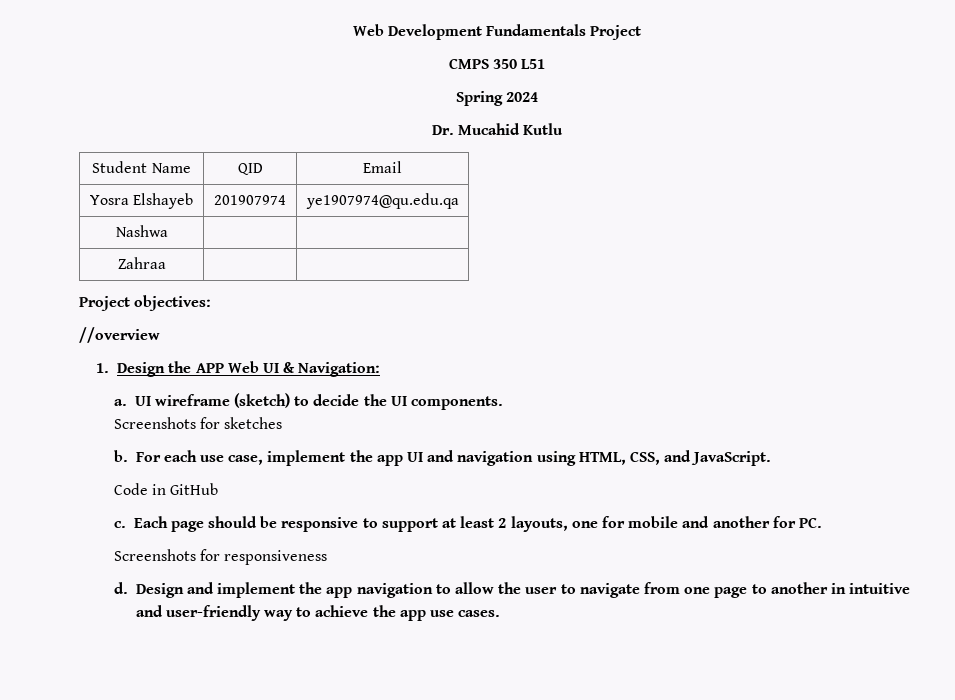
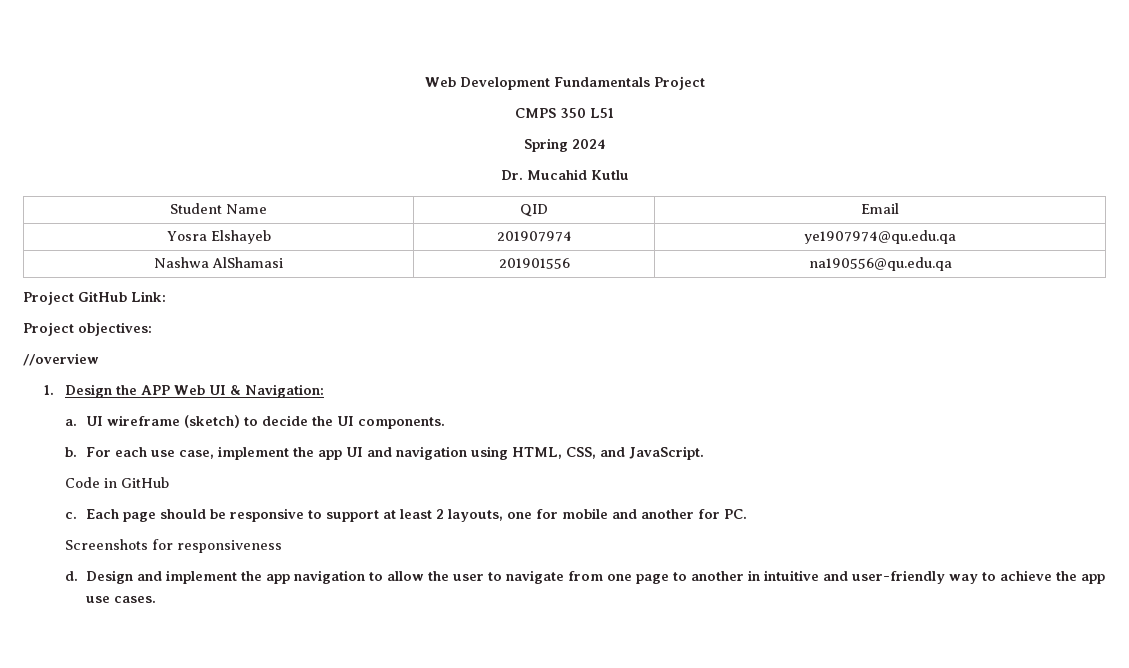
- Nashwa | |
- Zahraa | |
+ Nashwa AlShamasi | 201901556 | na190556@qu.edu.qa
+ Project GitHub Link:
- Screenshots for sketches

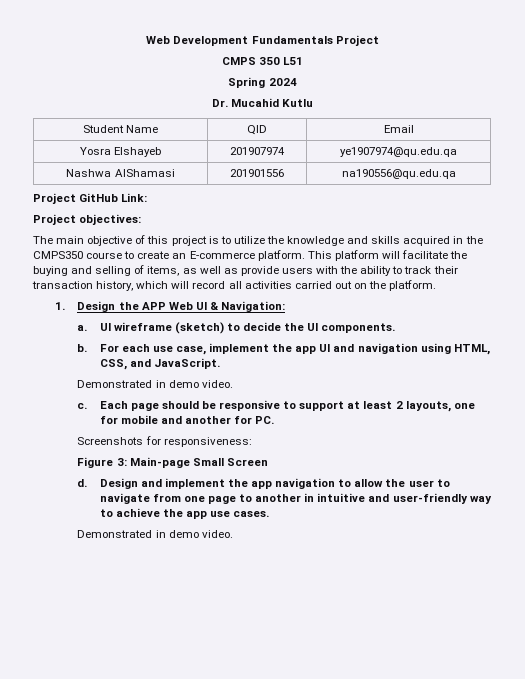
- //overview
+ The main objective of this project is to utilize the knowledge and skills acquired in the CMPS350 course to create an E-commerce platform. This platform will facilitate the buying and selling of items, as well as provide users with the ability to track their transaction history, which will record all activities carried out on the platform.
  For each use case, implement the app UI and navigation using HTML, CSS, and JavaScript.
- Code in GitHub
+ Demonstrated in demo video.
- Screenshots for responsiveness
+ Screenshots for responsiveness:
+ Figure 3: Main-page Small Screen
  Design and implement the app navigation to allow the user to navigate from one page to another in intuitive and user-friendly way to achieve the app use cases.
+ Demonstrated in demo video.

